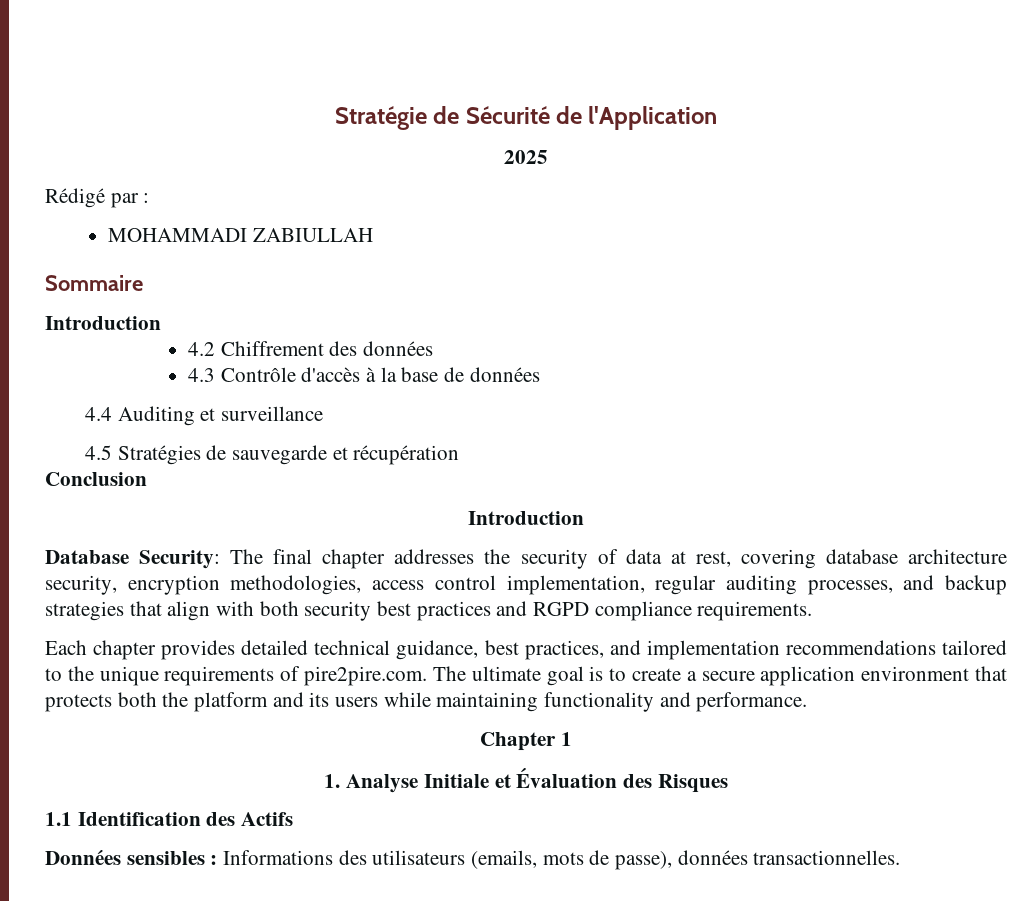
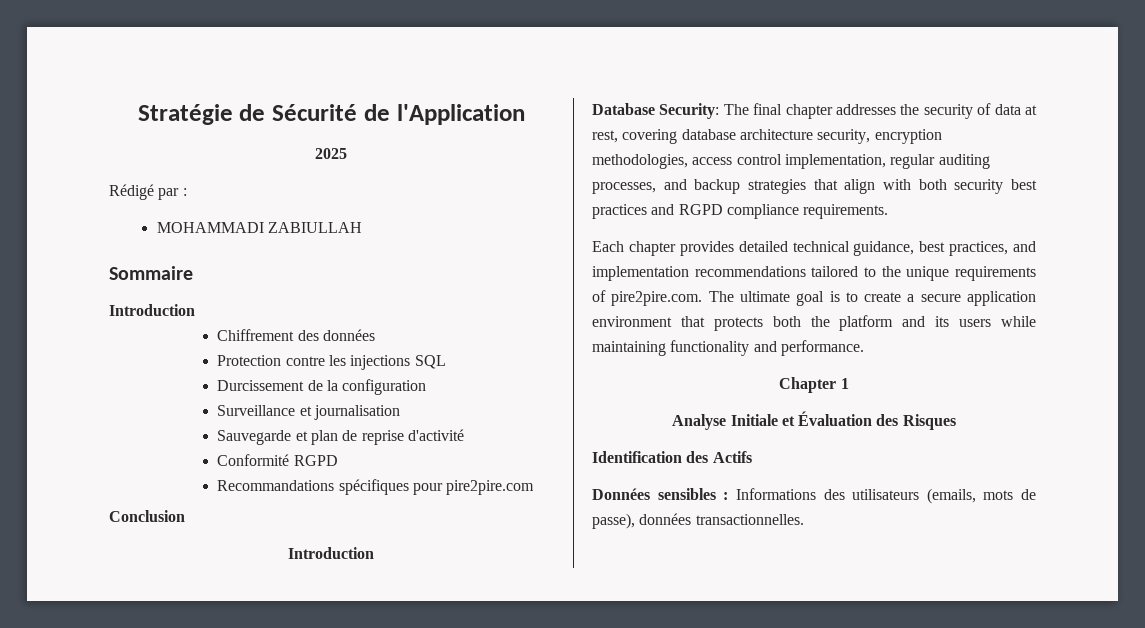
- 4.2 Chiffrement des données
+ Chiffrement des données
- 4.3 Contrôle d'accès à la base de données
- 4.4 Auditing et surveillance
- 4.5 Stratégies de sauvegarde et récupération
+ Protection contre les injections SQL
+ Durcissement de la configuration
+ Surveillance et journalisation
+ Sauvegarde et plan de reprise d'activité
+ Conformité RGPD
+ Recommandations spécifiques pour pire2pire.com
- 1. Analyse Initiale et Évaluation des Risques
+ Analyse Initiale et Évaluation des Risques
- 1.1 Identification des Actifs
+ Identification des Actifs

